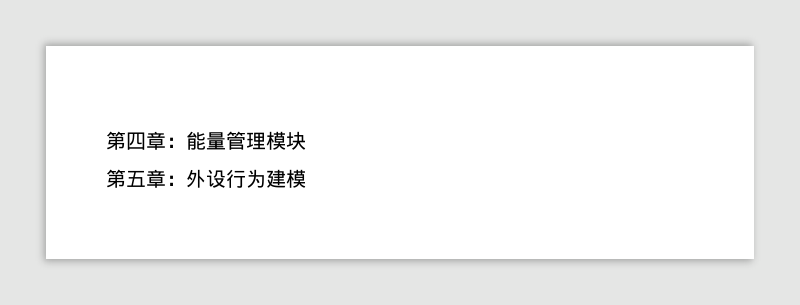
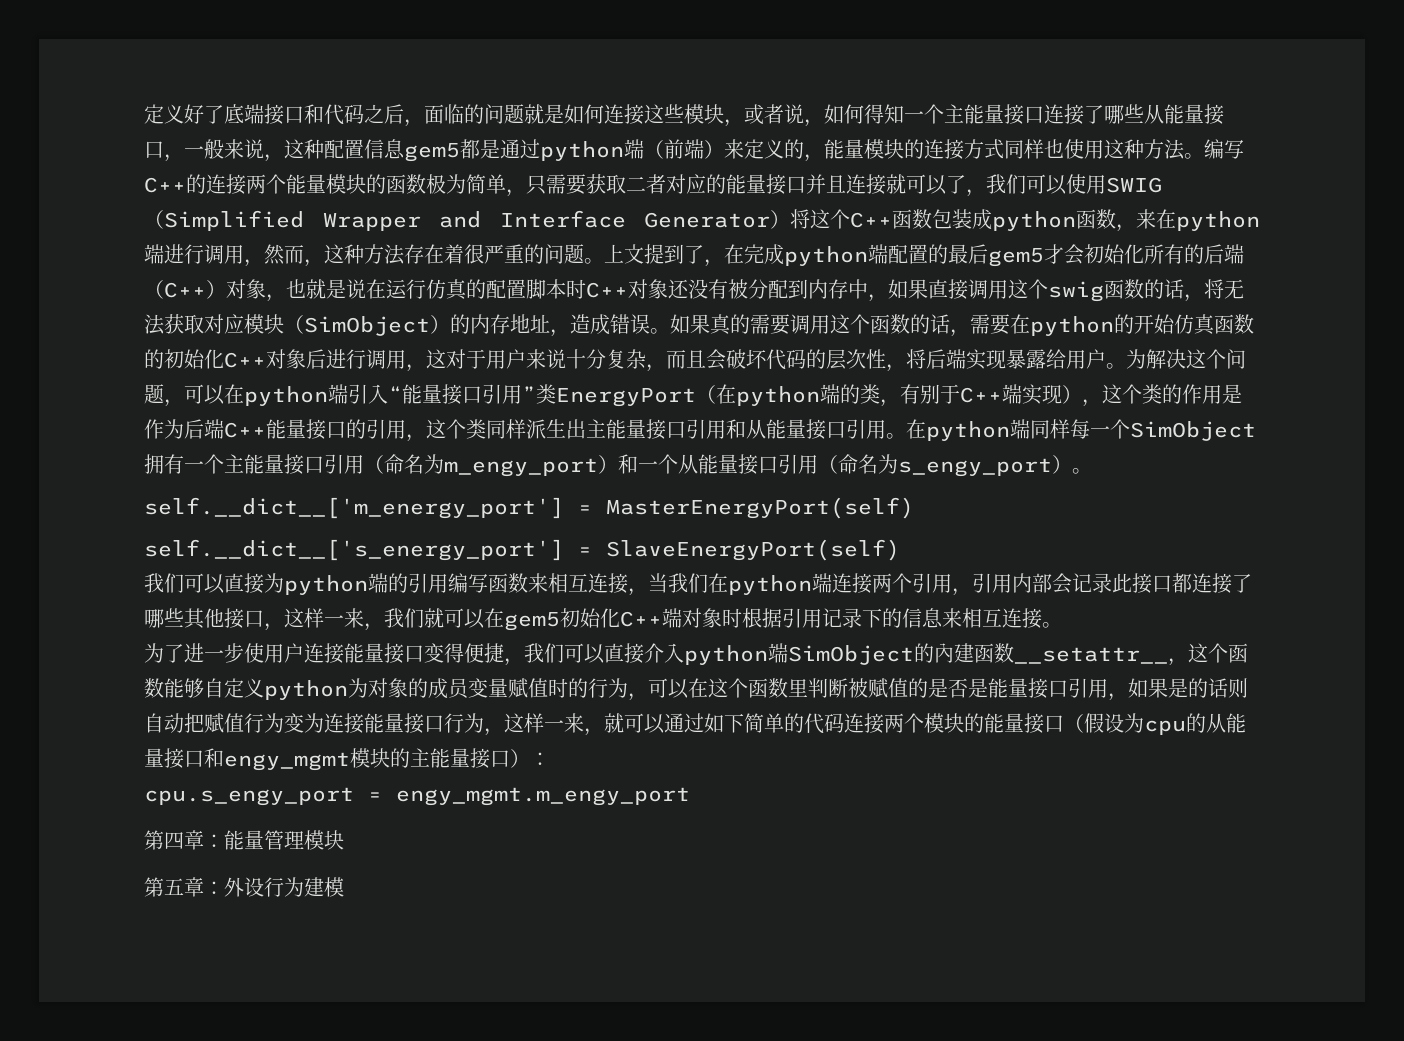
+ 定义好了底端接口和代码之后，面临的问题就是如何连接这些模块，或者说，如何得知一个主能量接口连接了哪些从能量接口，一般来说，这种配置信息gem5都是通过python端（前端）来定义的，能量模块的连接方式同样也使用这种方法。编写C++的连接两个能量模块的函数极为简单，只需要获取二者对应的能量接口并且连接就可以了，我们可以使用SWIG（Simplified Wrapper and Interface Generator）将这个C++函数包装成python函数，来在python端进行调用，然而，这种方法存在着很严重的问题。上文提到了，在完成python端配置的最后gem5才会初始化所有的后端（C++）对象，也就是说在运行仿真的配置脚本时C++对象还没有被分配到内存中，如果直接调用这个swig函数的话，将无法获取对应模块（SimObject）的内存地址，造成错误。如果真的需要调用这个函数的话，需要在python的开始仿真函数的初始化C++对象后进行调用，这对于用户来说十分复杂，而且会破坏代码的层次性，将后端实现暴露给用户。为解决这个问题，可以在python端引入“能量接口引用”类EnergyPort（在python端的类，有别于C++端实现），这个类的作用是作为后端C++能量接口的引用，这个类同样派生出主能量接口引用和从能量接口引用。在python端同样每一个SimObject拥有一个主能量接口引用（命名为m_engy_port）和一个从能量接口引用（命名为s_engy_port）。
+ self.__dict__['m_energy_port'] = MasterEnergyPort(self)
+ self.__dict__['s_energy_port'] = SlaveEnergyPort(self)
+ 我们可以直接为python端的引用编写函数来相互连接，当我们在python端连接两个引用，引用内部会记录此接口都连接了哪些其他接口，这样一来，我们就可以在gem5初始化C++端对象时根据引用记录下的信息来相互连接。
+ 为了进一步使用户连接能量接口变得便捷，我们可以直接介入python端SimObject的內建函数__setattr__，这个函数能够自定义python为对象的成员变量赋值时的行为，可以在这个函数里判断被赋值的是否是能量接口引用，如果是的话则自动把赋值行为变为连接能量接口行为，这样一来，就可以通过如下简单的代码连接两个模块的能量接口（假设为cpu的从能量接口和engy_mgmt模块的主能量接口）：
+ cpu.s_engy_port = engy_mgmt.m_engy_port

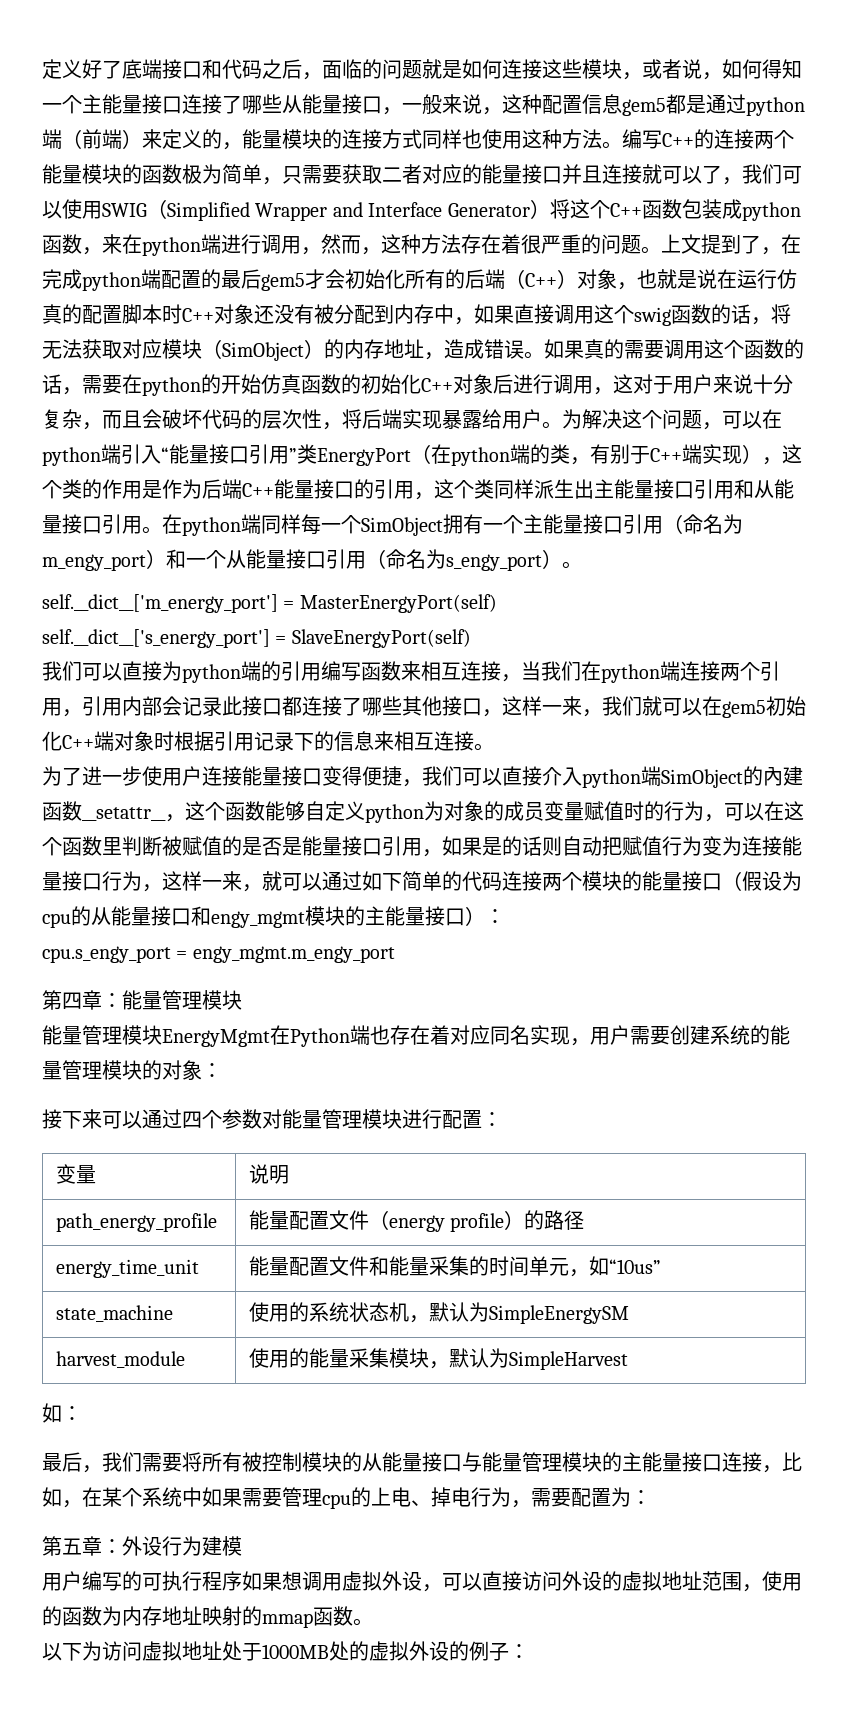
+ 能量管理模块EnergyMgmt在Python端也存在着对应同名实现，用户需要创建系统的能量管理模块的对象：
+ 接下来可以通过四个参数对能量管理模块进行配置：
+ 变量 | 说明
+ path_energy_profile | 能量配置文件（energy profile）的路径
+ energy_time_unit | 能量配置文件和能量采集的时间单元，如“10us”
+ state_machine | 使用的系统状态机，默认为SimpleEnergySM
+ harvest_module | 使用的能量采集模块，默认为SimpleHarvest
+ 如：
+ 最后，我们需要将所有被控制模块的从能量接口与能量管理模块的主能量接口连接，比如，在某个系统中如果需要管理cpu的上电、掉电行为，需要配置为：
+ 用户编写的可执行程序如果想调用虚拟外设，可以直接访问外设的虚拟地址范围，使用的函数为内存地址映射的mmap函数。
+ 以下为访问虚拟地址处于1000MB处的虚拟外设的例子：

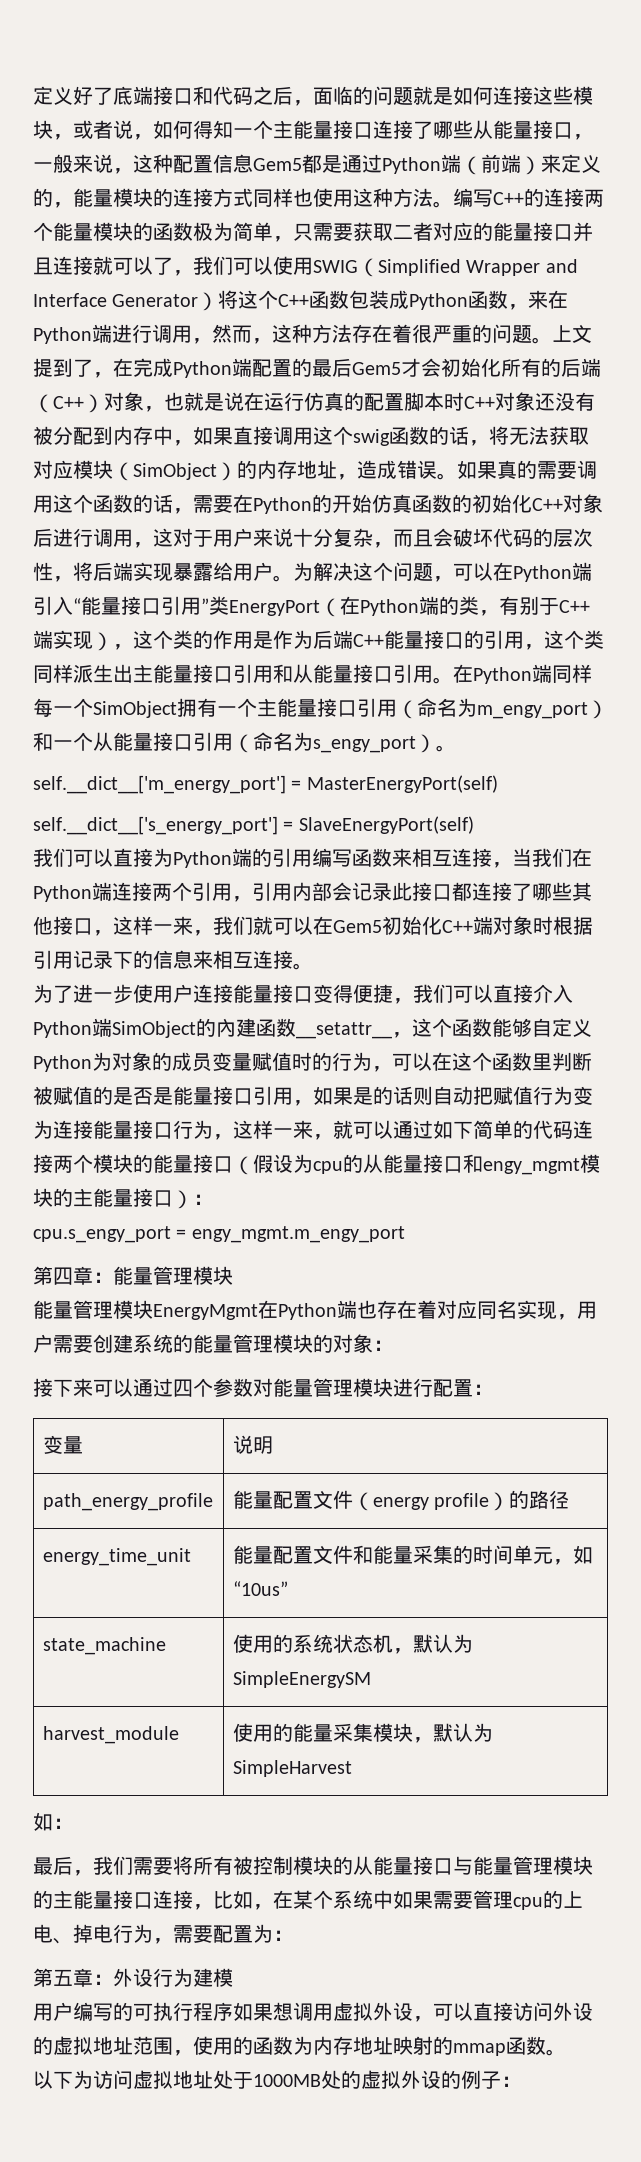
- 定义好了底端接口和代码之后，面临的问题就是如何连接这些模块，或者说，如何得知一个主能量接口连接了哪些从能量接口，一般来说，这种配置信息gem5都是通过python端（前端）来定义的，能量模块的连接方式同样也使用这种方法。
+ 定义好了底端接口和代码之后，面临的问题就是如何连接这些模块，或者说，如何得知一个主能量接口连接了哪些从能量接口，一般来说，这种配置信息Gem5都是通过Python端（前端）来定义的，能量模块的连接方式同样也使用这种方法。
- 编写C++的连接两个能量模块的函数极为简单，只需要获取二者对应的能量接口并且连接就可以了，我们可以使用SWIG（Simplified Wrapper and Interface Generator）将这个C++函数包装成python函数，来在python端进行调用，然而，这种方法存在着很严重的问题。
+ 编写C++的连接两个能量模块的函数极为简单，只需要获取二者对应的能量接口并且连接就可以了，我们可以使用SWIG（Simplified Wrapper and Interface Generator）将这个C++函数包装成Python函数，来在Python端进行调用，然而，这种方法存在着很严重的问题。
- 上文提到了，在完成python端配置的最后gem5才会初始化所有的后端（C++）对象，也就是说在运行仿真的配置脚本时C++对象还没有被分配到内存中，如果直接调用这个swig函数的话，将无法获取对应模块（SimObject）的内存地址，造成错误。
+ 上文提到了，在完成Python端配置的最后Gem5才会初始化所有的后端（C++）对象，也就是说在运行仿真的配置脚本时C++对象还没有被分配到内存中，如果直接调用这个swig函数的话，将无法获取对应模块（SimObject）的内存地址，造成错误。
- 如果真的需要调用这个函数的话，需要在python的开始仿真函数的初始化C++对象后进行调用，这对于用户来说十分复杂，而且会破坏代码的层次性，将后端实现暴露给用户。
+ 如果真的需要调用这个函数的话，需要在Python的开始仿真函数的初始化C++对象后进行调用，这对于用户来说十分复杂，而且会破坏代码的层次性，将后端实现暴露给用户。
- 为解决这个问题，可以在python端引入“能量接口引用”类EnergyPort（在python端的类，有别于C++端实现），这个类的作用是作为后端C++能量接口的引用，这个类同样派生出主能量接口引用和从能量接口引用。
+ 为解决这个问题，可以在Python端引入“能量接口引用”类EnergyPort（在Python端的类，有别于C++端实现），这个类的作用是作为后端C++能量接口的引用，这个类同样派生出主能量接口引用和从能量接口引用。
- 在python端同样每一个SimObject拥有一个主能量接口引用（命名为m_engy_port）和一个从能量接口引用（命名为s_engy_port）。
+ 在Python端同样每一个SimObject拥有一个主能量接口引用（命名为m_engy_port）和一个从能量接口引用（命名为s_engy_port）。
- 我们可以直接为python端的引用编写函数来相互连接，当我们在python端连接两个引用，引用内部会记录此接口都连接了哪些其他接口，这样一来，我们就可以在gem5初始化C++端对象时根据引用记录下的信息来相互连接。
+ 我们可以直接为Python端的引用编写函数来相互连接，当我们在Python端连接两个引用，引用内部会记录此接口都连接了哪些其他接口，这样一来，我们就可以在Gem5初始化C++端对象时根据引用记录下的信息来相互连接。
- 为了进一步使用户连接能量接口变得便捷，我们可以直接介入python端SimObject的內建函数__setattr__，这个函数能够自定义python为对象的成员变量赋值时的行为，可以在这个函数里判断被赋值的是否是能量接口引用，如果是的话则自动把赋值行为变为连接能量接口行为，这样一来，就可以通过如下简单的代码连接两个模块的能量接口（假设为cpu的从能量接口和engy_mgmt模块的主能量接口）：
+ 为了进一步使用户连接能量接口变得便捷，我们可以直接介入Python端SimObject的內建函数__setattr__，这个函数能够自定义Python为对象的成员变量赋值时的行为，可以在这个函数里判断被赋值的是否是能量接口引用，如果是的话则自动把赋值行为变为连接能量接口行为，这样一来，就可以通过如下简单的代码连接两个模块的能量接口（假设为cpu的从能量接口和engy_mgmt模块的主能量接口）：

